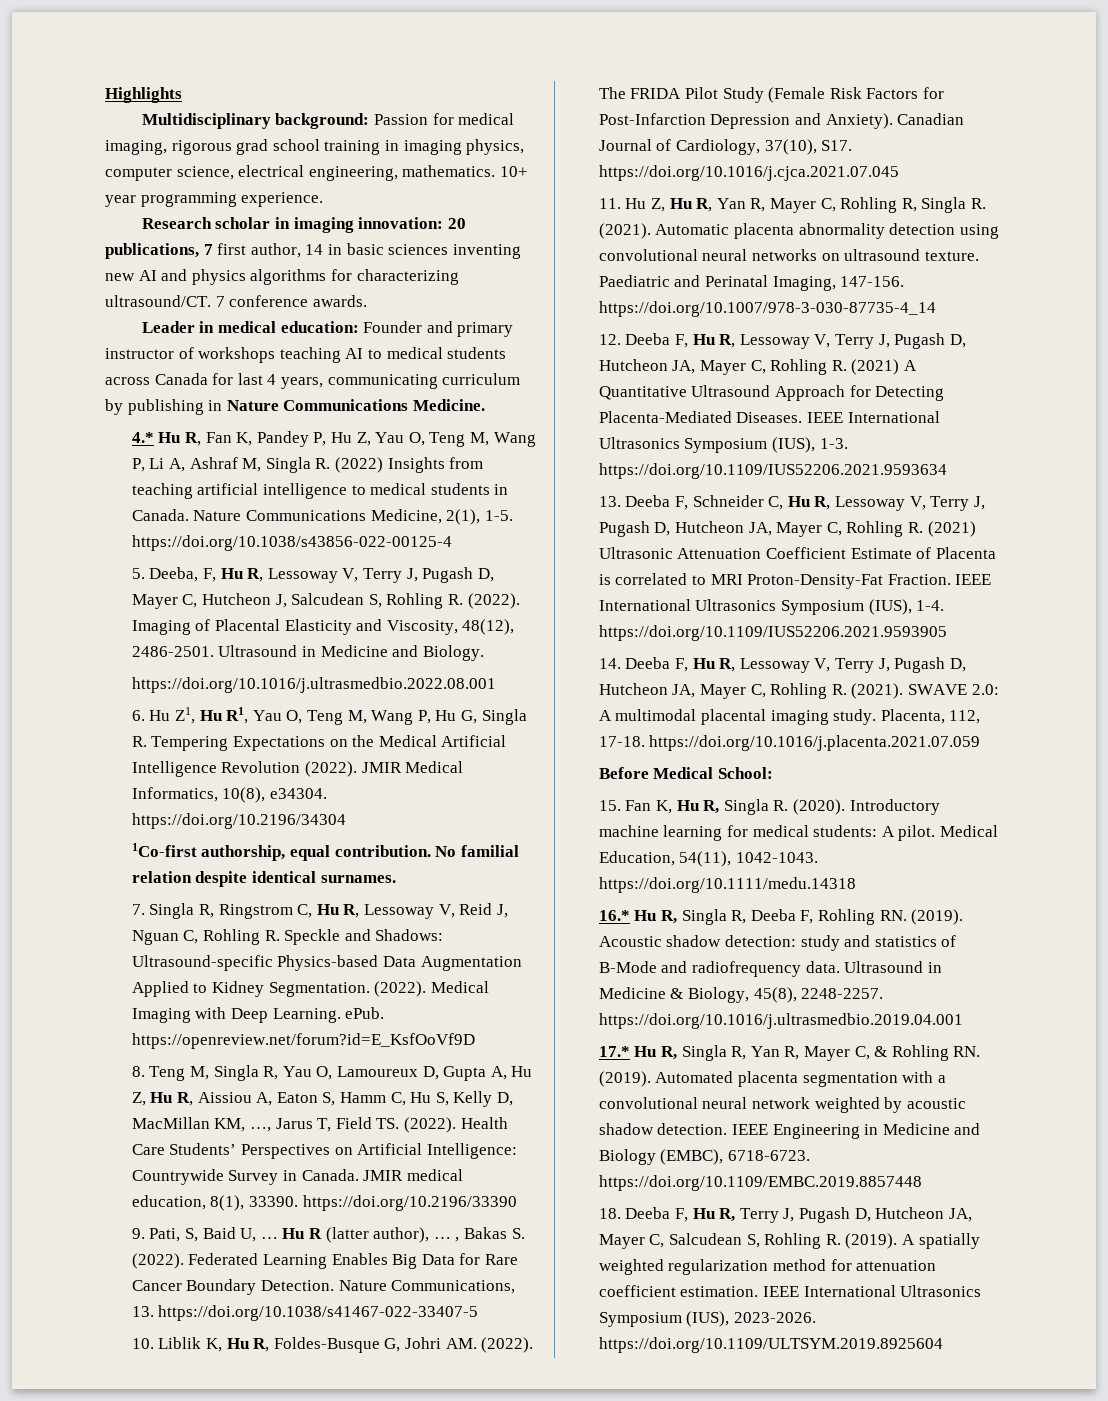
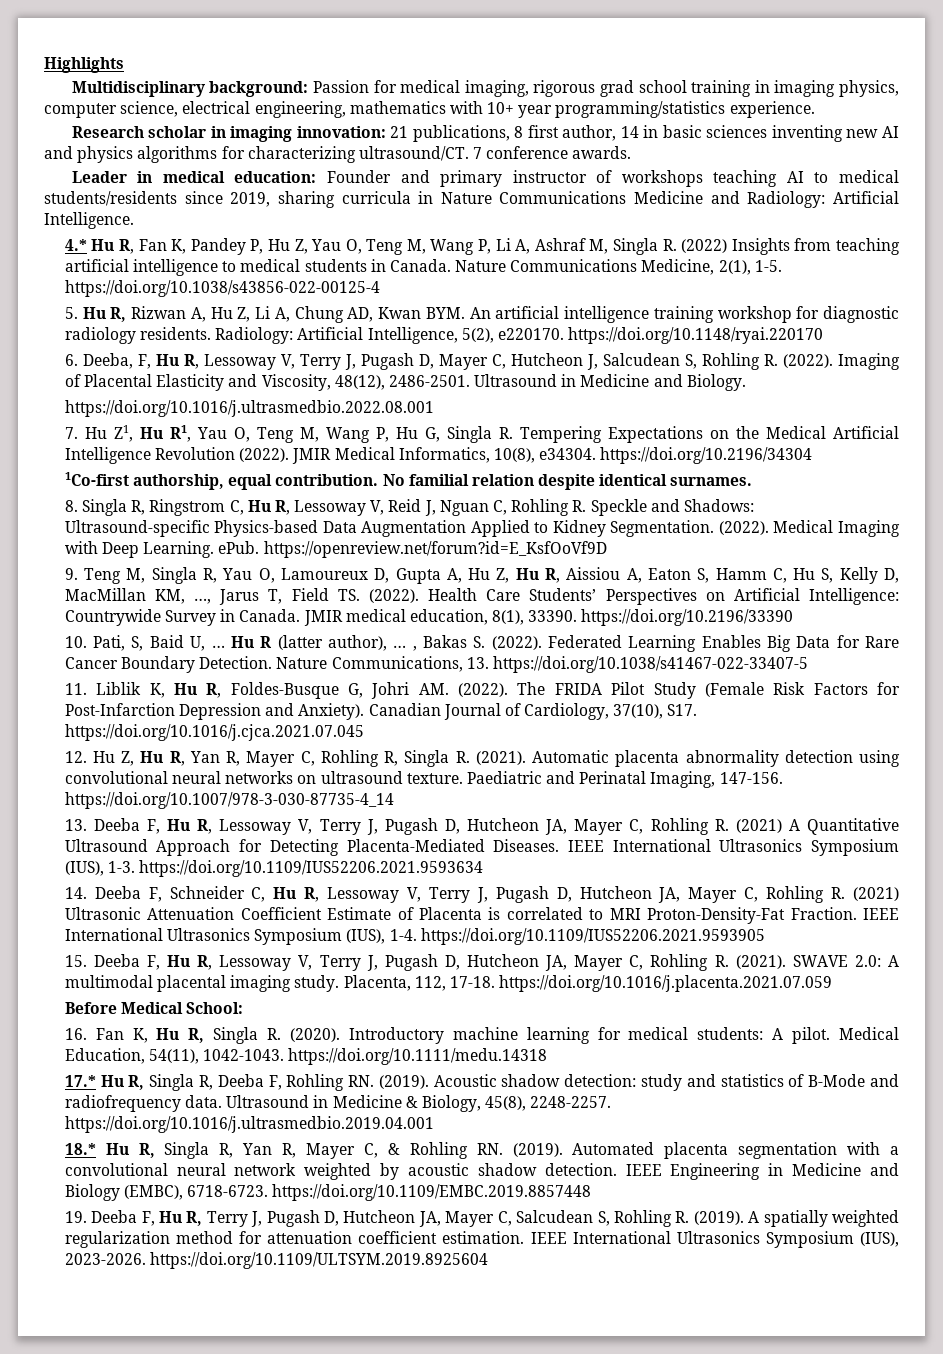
- Multidisciplinary background: Passion for medical imaging, rigorous grad school training in imaging physics, computer science, electrical engineering, mathematics. 10+ year programming experience.
+ Multidisciplinary background: Passion for medical imaging, rigorous grad school training in imaging physics, computer science, electrical engineering, mathematics with 10+ year programming/statistics experience.
- Research scholar in imaging innovation: 20 publications, 7 first author, 14 in basic sciences inventing new AI and physics algorithms for characterizing ultrasound/CT.
+ Research scholar in imaging innovation: 21 publications, 8 first author, 14 in basic sciences inventing new AI and physics algorithms for characterizing ultrasound/CT.
- Leader in medical education: Founder and primary instructor of workshops teaching AI to medical students across Canada for last 4 years, communicating curriculum by publishing in Nature Communications Medicine.
+ Leader in medical education: Founder and primary instructor of workshops teaching AI to medical students/residents since 2019, sharing curricula in Nature Communications Medicine and Radiology: Artificial Intelligence.
- 5. Deeba, F, Hu R, Lessoway V, Terry J, Pugash D, Mayer C, Hutcheon J, Salcudean S, Rohling R. (2022).
+ 5. Hu R, Rizwan A, Hu Z, Li A, Chung AD, Kwan BYM. An artificial intelligence training workshop for diagnostic radiology residents. Radiology: Artificial Intelligence, 5(2), e220170. https://doi.org/10.1148/ryai.220170
+ 6. Deeba, F, Hu R, Lessoway V, Terry J, Pugash D, Mayer C, Hutcheon J, Salcudean S, Rohling R. (2022).
- 6. Hu Z1, Hu R1, Yau O, Teng M, Wang P, Hu G, Singla R. Tempering Expectations on the Medical Artificial Intelligence Revolution (2022).
+ 7. Hu Z1, Hu R1, Yau O, Teng M, Wang P, Hu G, Singla R. Tempering Expectations on the Medical Artificial Intelligence Revolution (2022).
- 7. Singla R, Ringstrom C, Hu R, Lessoway V, Reid J, Nguan C, Rohling R. Speckle and Shadows: Ultrasound-specific Physics-based Data Augmentation Applied to Kidney Segmentation.
+ 8. Singla R, Ringstrom C, Hu R, Lessoway V, Reid J, Nguan C, Rohling R. Speckle and Shadows: Ultrasound-specific Physics-based Data Augmentation Applied to Kidney Segmentation.
- 8. Teng M, Singla R, Yau O, Lamoureux D, Gupta A, Hu Z, Hu R, Aissiou A, Eaton S, Hamm C, Hu S, Kelly D, MacMillan KM, …, Jarus T, Field TS. (2022).
+ 9. Teng M, Singla R, Yau O, Lamoureux D, Gupta A, Hu Z, Hu R, Aissiou A, Eaton S, Hamm C, Hu S, Kelly D, MacMillan KM, …, Jarus T, Field TS. (2022).
- 9. Pati, S, Baid U, …
+ 10. Pati, S, Baid U, …
- 10. Liblik K, Hu R, Foldes-Busque G, Johri AM. (2022).
+ 11. Liblik K, Hu R, Foldes-Busque G, Johri AM. (2022).
- 11. Hu Z, Hu R, Yan R, Mayer C, Rohling R, Singla R. (2021).
+ 12. Hu Z, Hu R, Yan R, Mayer C, Rohling R, Singla R. (2021).
- 12. Deeba F, Hu R, Lessoway V, Terry J, Pugash D, Hutcheon JA, Mayer C, Rohling R. (2021) A Quantitative Ultrasound Approach for Detecting Placenta-Mediated Diseases.
+ 13. Deeba F, Hu R, Lessoway V, Terry J, Pugash D, Hutcheon JA, Mayer C, Rohling R. (2021) A Quantitative Ultrasound Approach for Detecting Placenta-Mediated Diseases.
- 13. Deeba F, Schneider C, Hu R, Lessoway V, Terry J, Pugash D, Hutcheon JA, Mayer C, Rohling R. (2021) Ultrasonic Attenuation Coefficient Estimate of Placenta is correlated to MRI Proton-Density-Fat Fraction.
+ 14. Deeba F, Schneider C, Hu R, Lessoway V, Terry J, Pugash D, Hutcheon JA, Mayer C, Rohling R. (2021) Ultrasonic Attenuation Coefficient Estimate of Placenta is correlated to MRI Proton-Density-Fat Fraction.
- 14. Deeba F, Hu R, Lessoway V, Terry J, Pugash D, Hutcheon JA, Mayer C, Rohling R. (2021).
+ 15. Deeba F, Hu R, Lessoway V, Terry J, Pugash D, Hutcheon JA, Mayer C, Rohling R. (2021).
- 15. Fan K, Hu R, Singla R. (2020).
+ 16. Fan K, Hu R, Singla R. (2020).
- 16.* Hu R, Singla R, Deeba F, Rohling RN. (2019).
+ 17.* Hu R, Singla R, Deeba F, Rohling RN. (2019).
- 17.* Hu R, Singla R, Yan R, Mayer C, & Rohling RN. (2019).
+ 18.* Hu R, Singla R, Yan R, Mayer C, & Rohling RN. (2019).
- 18. Deeba F, Hu R, Terry J, Pugash D, Hutcheon JA, Mayer C, Salcudean S, Rohling R. (2019).
+ 19. Deeba F, Hu R, Terry J, Pugash D, Hutcheon JA, Mayer C, Salcudean S, Rohling R. (2019).

